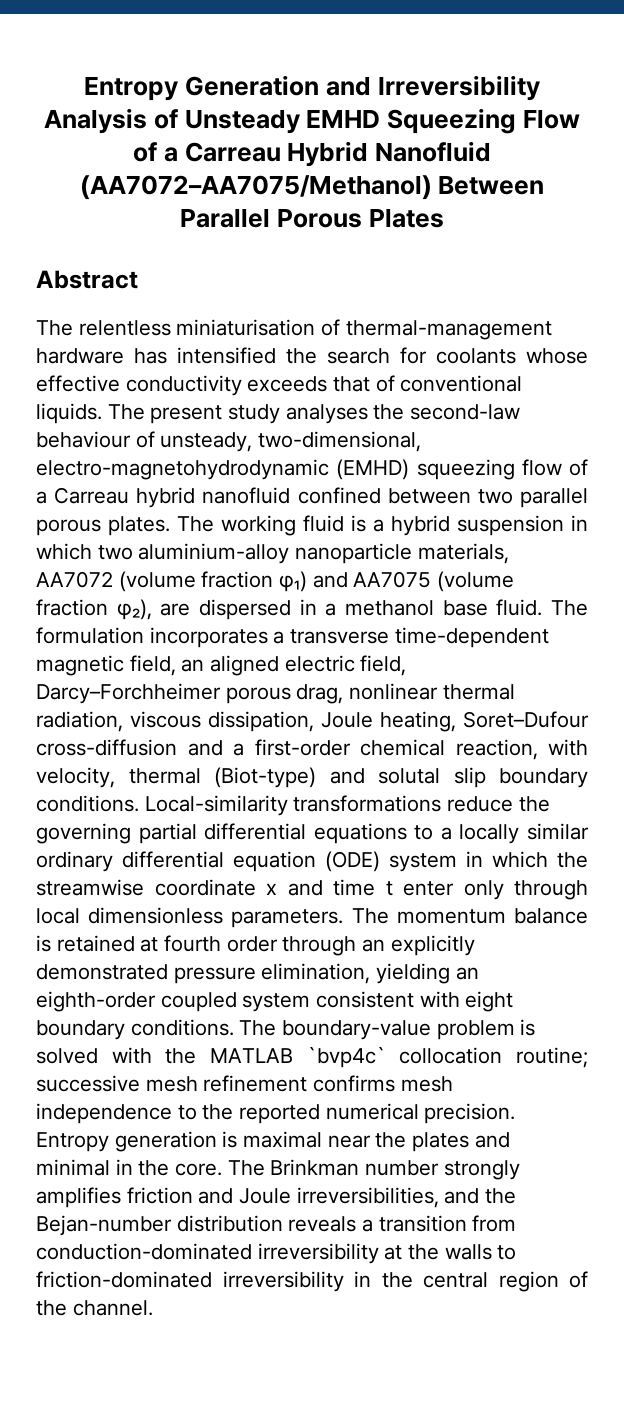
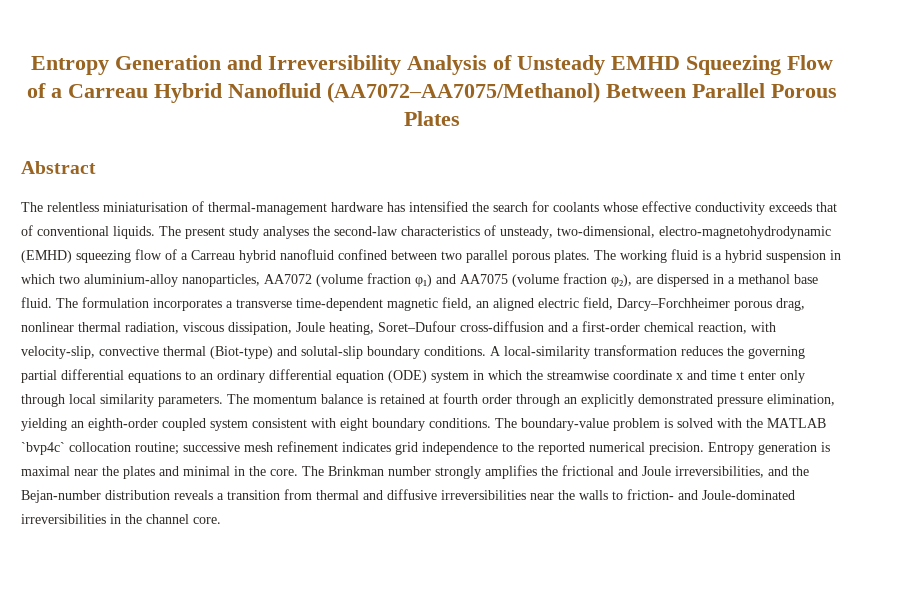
- The present study analyses the second-law behaviour of unsteady, two-dimensional, electro-magnetohydrodynamic (EMHD) squeezing flow of a Carreau hybrid nanofluid confined between two parallel porous plates.
+ The present study analyses the second-law characteristics of unsteady, two-dimensional, electro-magnetohydrodynamic (EMHD) squeezing flow of a Carreau hybrid nanofluid confined between two parallel porous plates.
- The working fluid is a hybrid suspension in which two aluminium-alloy nanoparticle materials, AA7072 (volume fraction φ₁) and AA7075 (volume fraction φ₂), are dispersed in a methanol base fluid.
+ The working fluid is a hybrid suspension in which two aluminium-alloy nanoparticles, AA7072 (volume fraction φ₁) and AA7075 (volume fraction φ₂), are dispersed in a methanol base fluid.
- The formulation incorporates a transverse time-dependent magnetic field, an aligned electric field, Darcy–Forchheimer porous drag, nonlinear thermal radiation, viscous dissipation, Joule heating, Soret–Dufour cross-diffusion and a first-order chemical reaction, with velocity, thermal (Biot-type) and solutal slip boundary conditions. Local-similarity transformations reduce the governing partial differential equations to a locally similar ordinary differential equation (ODE) system in which the streamwise coordinate x and time t enter only through local dimensionless parameters.
+ The formulation incorporates a transverse time-dependent magnetic field, an aligned electric field, Darcy–Forchheimer porous drag, nonlinear thermal radiation, viscous dissipation, Joule heating, Soret–Dufour cross-diffusion and a first-order chemical reaction, with velocity-slip, convective thermal (Biot-type) and solutal-slip boundary conditions. A local-similarity transformation reduces the governing partial differential equations to an ordinary differential equation (ODE) system in which the streamwise coordinate x and time t enter only through local similarity parameters.
- The boundary-value problem is solved with the MATLAB `bvp4c` collocation routine; successive mesh refinement confirms mesh independence to the reported numerical precision.
+ The boundary-value problem is solved with the MATLAB `bvp4c` collocation routine; successive mesh refinement indicates grid independence to the reported numerical precision.
- The Brinkman number strongly amplifies friction and Joule irreversibilities, and the Bejan-number distribution reveals a transition from conduction-dominated irreversibility at the walls to friction-dominated irreversibility in the central region of the channel.
+ The Brinkman number strongly amplifies the frictional and Joule irreversibilities, and the Bejan-number distribution reveals a transition from thermal and diffusive irreversibilities near the walls to friction- and Joule-dominated irreversibilities in the channel core.

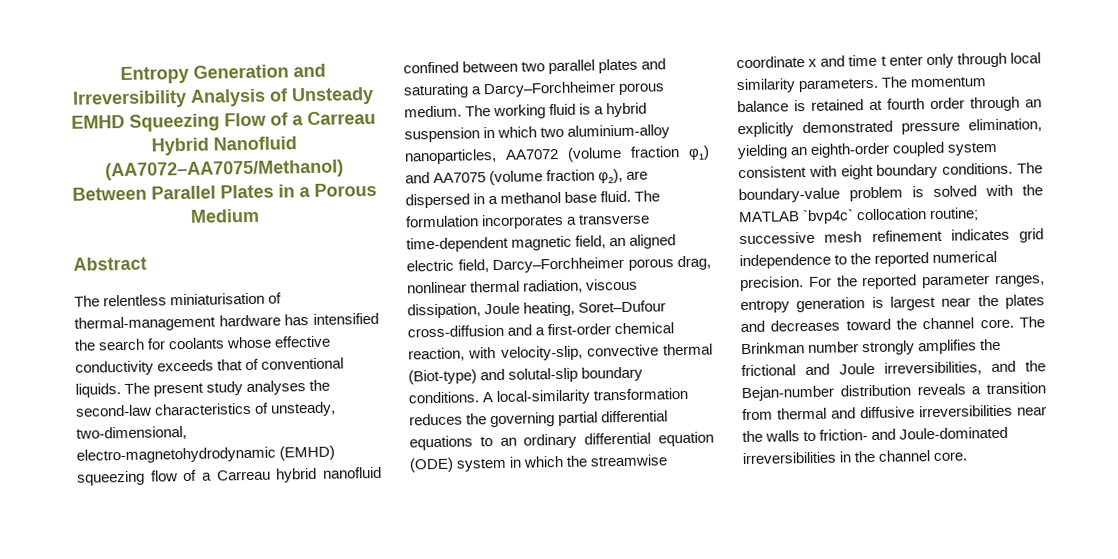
- Entropy Generation and Irreversibility Analysis of Unsteady EMHD Squeezing Flow of a Carreau Hybrid Nanofluid (AA7072–AA7075/Methanol) Between Parallel Porous Plates
+ Entropy Generation and Irreversibility Analysis of Unsteady EMHD Squeezing Flow of a Carreau Hybrid Nanofluid (AA7072–AA7075/Methanol) Between Parallel Plates in a Porous Medium
- The present study analyses the second-law characteristics of unsteady, two-dimensional, electro-magnetohydrodynamic (EMHD) squeezing flow of a Carreau hybrid nanofluid confined between two parallel porous plates.
+ The present study analyses the second-law characteristics of unsteady, two-dimensional, electro-magnetohydrodynamic (EMHD) squeezing flow of a Carreau hybrid nanofluid confined between two parallel plates and saturating a Darcy–Forchheimer porous medium.
- Entropy generation is maximal near the plates and minimal in the core.
+ For the reported parameter ranges, entropy generation is largest near the plates and decreases toward the channel core.

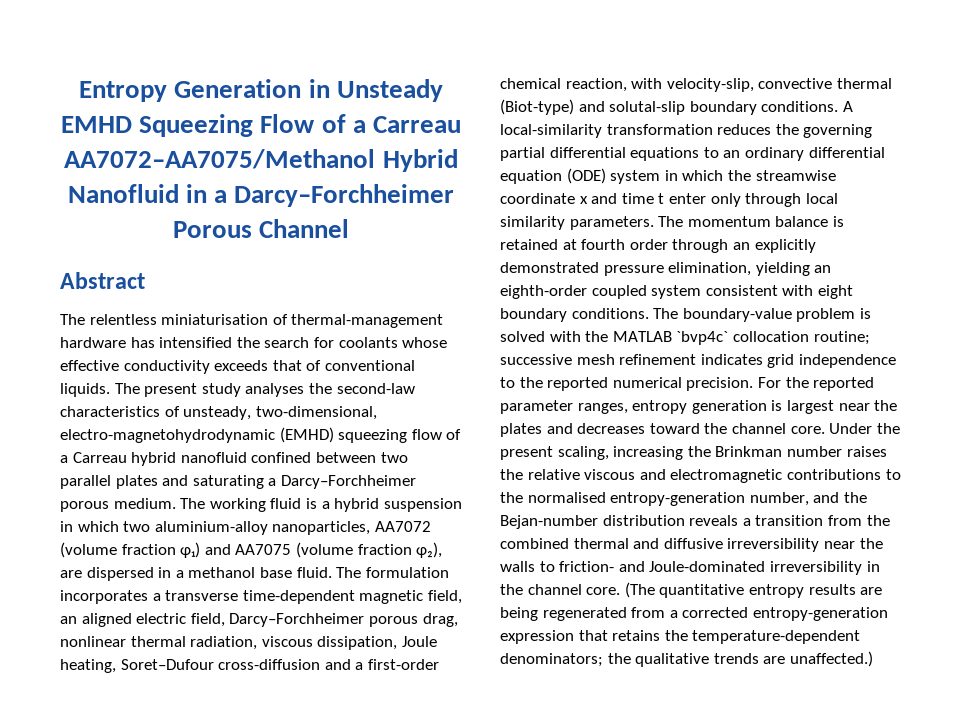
- Entropy Generation and Irreversibility Analysis of Unsteady EMHD Squeezing Flow of a Carreau Hybrid Nanofluid (AA7072–AA7075/Methanol) Between Parallel Plates in a Porous Medium
+ Entropy Generation in Unsteady EMHD Squeezing Flow of a Carreau AA7072–AA7075/Methanol Hybrid Nanofluid in a Darcy–Forchheimer Porous Channel
- The Brinkman number strongly amplifies the frictional and Joule irreversibilities, and the Bejan-number distribution reveals a transition from thermal and diffusive irreversibilities near the walls to friction- and Joule-dominated irreversibilities in the channel core.
+ Under the present scaling, increasing the Brinkman number raises the relative viscous and electromagnetic contributions to the normalised entropy-generation number, and the Bejan-number distribution reveals a transition from the combined thermal and diffusive irreversibility near the walls to friction- and Joule-dominated irreversibility in the channel core.
+ (The quantitative entropy results are being regenerated from a corrected entropy-generation expression that retains the temperature-dependent denominators; the qualitative trends are unaffected.)

